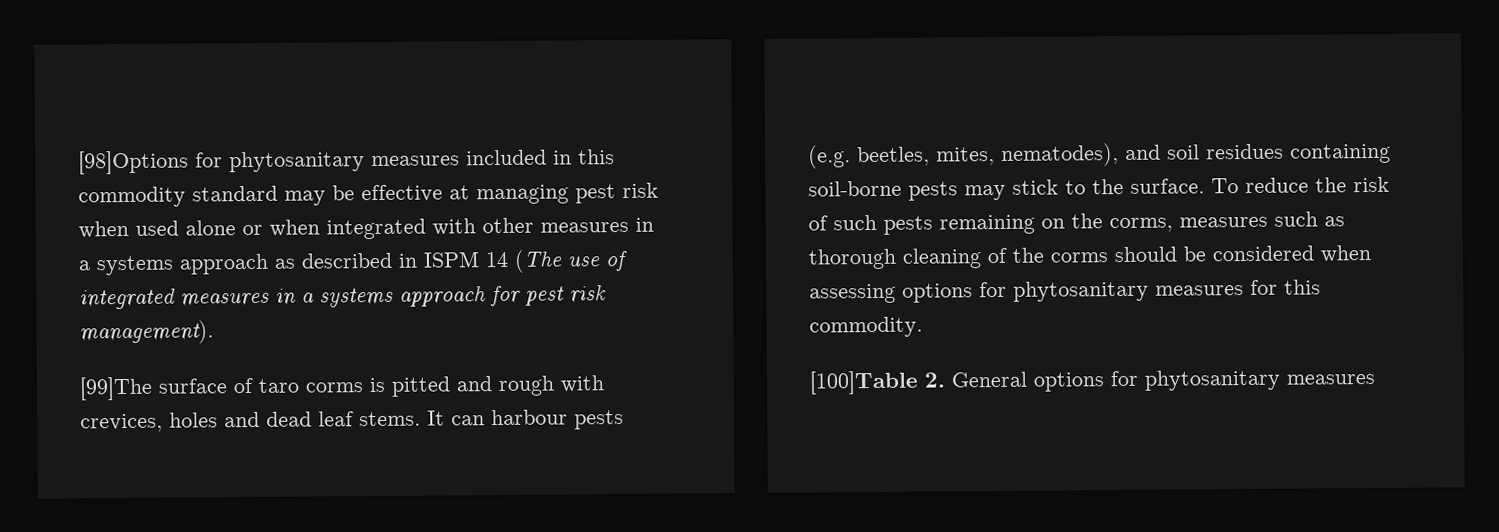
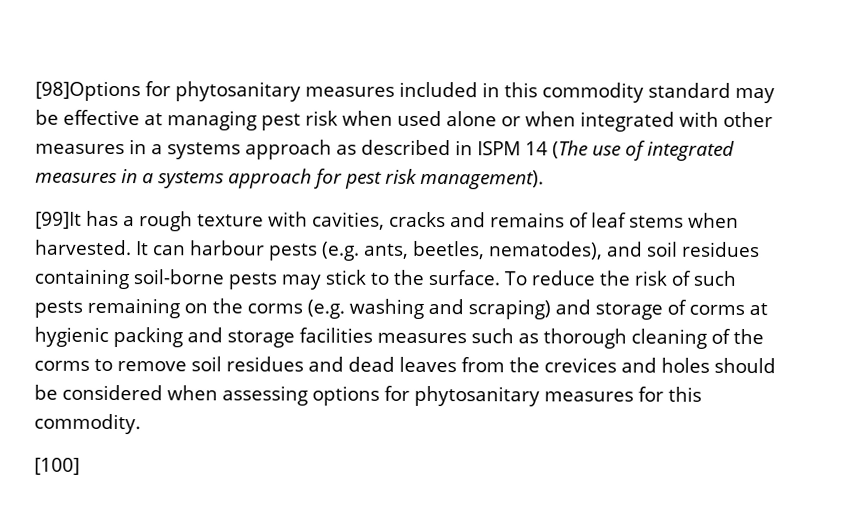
- [99]The surface of taro corms is pitted and rough with crevices, holes and dead leaf stems.
+ [99]It has a rough texture with cavities, cracks and remains of leaf stems when harvested.
- It can harbour pests (e.g. beetles, mites, nematodes), and soil residues containing soil-borne pests may stick to the surface.
+ It can harbour pests (e.g. ants, beetles, nematodes), and soil residues containing soil-borne pests may stick to the surface.
- To reduce the risk of such pests remaining on the corms, measures such as thorough cleaning of the corms should be considered when assessing options for phytosanitary measures for this commodity.
+ To reduce the risk of such pests remaining on the corms (e.g. washing and scraping) and storage of corms at hygienic packing and storage facilities measures such as thorough cleaning of the corms to remove soil residues and dead leaves from the crevices and holes should be considered when assessing options for phytosanitary measures for this commodity.
- [100]Table 2. General options for phytosanitary measures
+ [100]

